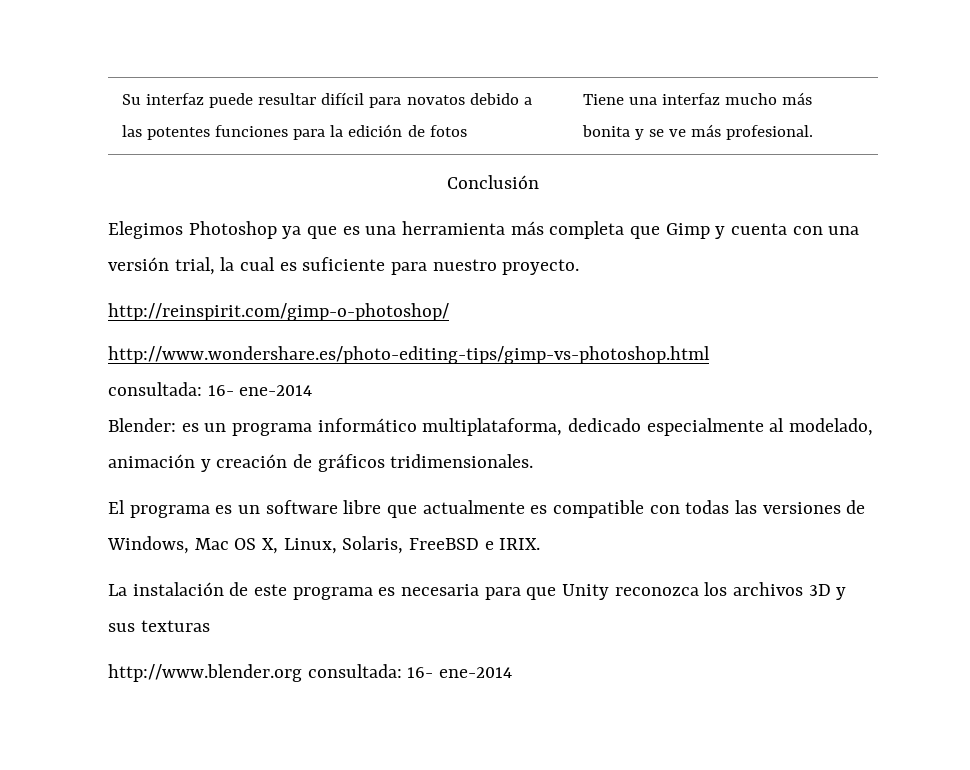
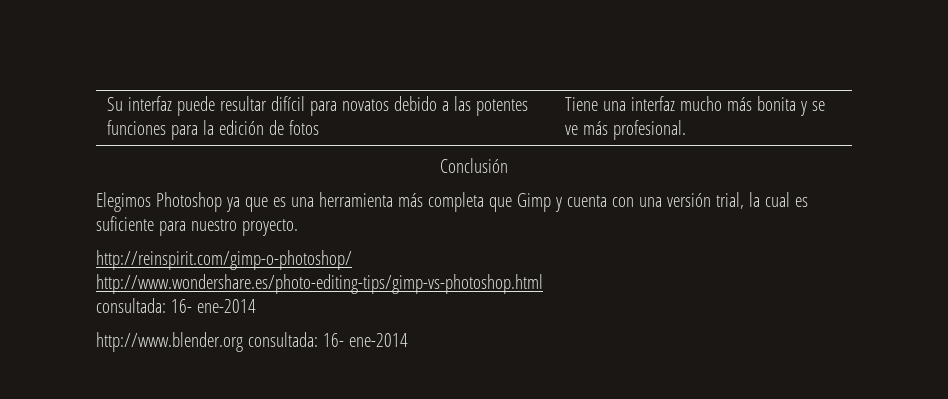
- Blender: es un programa informático multiplataforma, dedicado especialmente al modelado, animación y creación de gráficos tridimensionales.
- El programa es un software libre que actualmente es compatible con todas las versiones de Windows, Mac OS X, Linux, Solaris, FreeBSD e IRIX.
- La instalación de este programa es necesaria para que Unity reconozca los archivos 3D y sus texturas

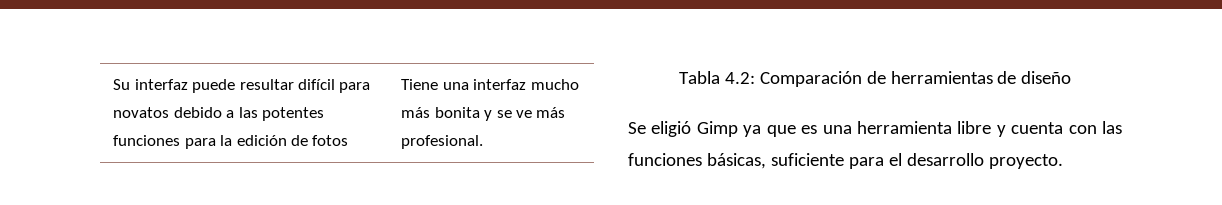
- Conclusión
- Elegimos Photoshop ya que es una herramienta más completa que Gimp y cuenta con una versión trial, la cual es suficiente para nuestro proyecto.
- http://reinspirit.com/gimp-o-photoshop/
- http://www.wondershare.es/photo-editing-tips/gimp-vs-photoshop.html
- consultada: 16- ene-2014
- http://www.blender.org consultada: 16- ene-2014
+ Tabla 4.2: Comparación de herramientas de diseño
+ Se eligió Gimp ya que es una herramienta libre y cuenta con las funciones básicas, suficiente para el desarrollo proyecto.

